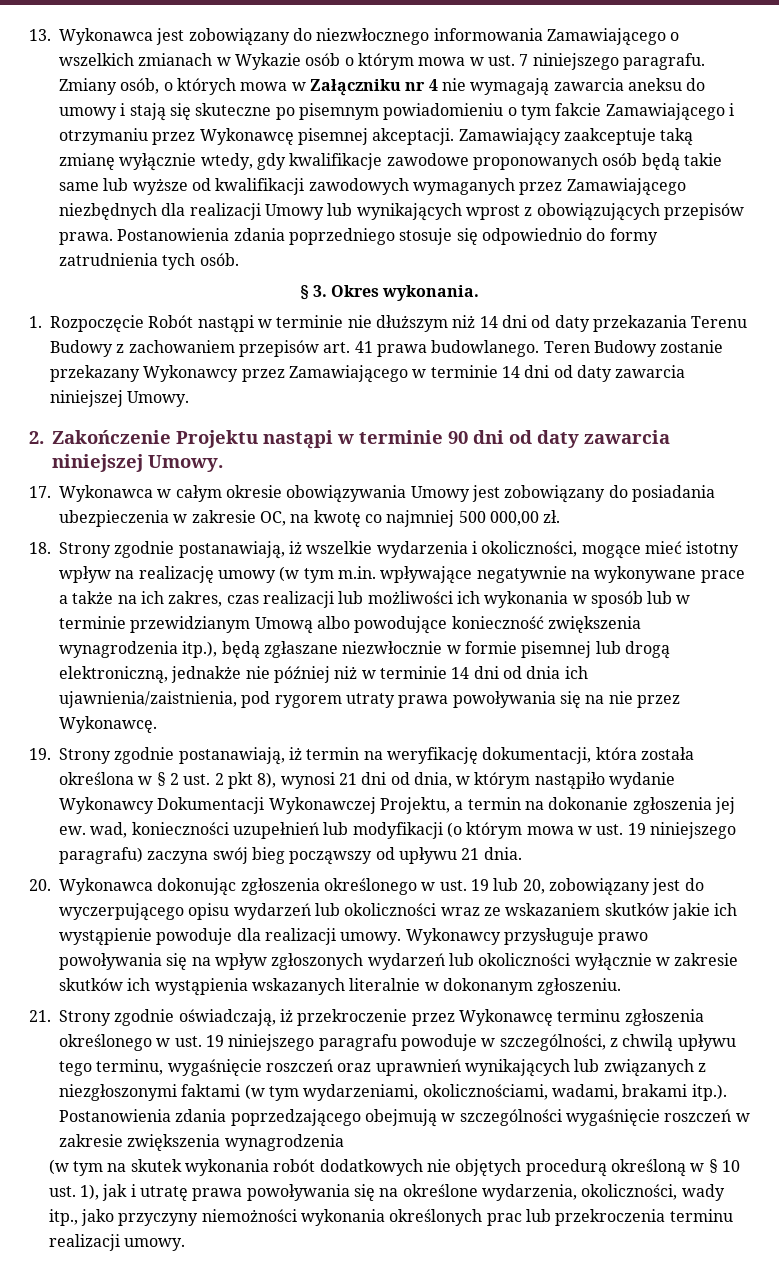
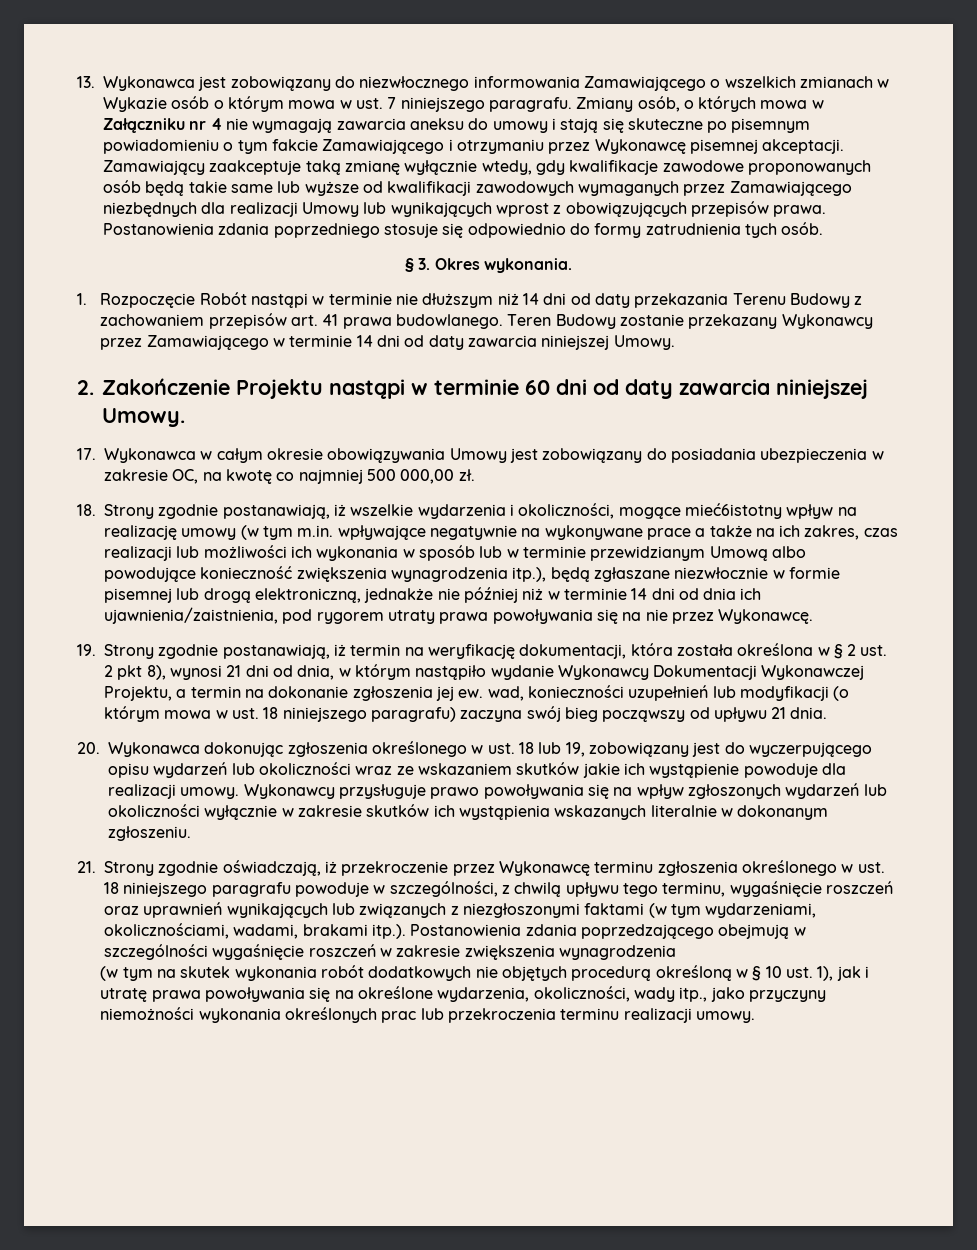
- 2. Zakończenie Projektu nastąpi w terminie 90 dni od daty zawarcia niniejszej Umowy.
+ 2. Zakończenie Projektu nastąpi w terminie 60 dni od daty zawarcia niniejszej Umowy.
- 18. Strony zgodnie postanawiają, iż wszelkie wydarzenia i okoliczności, mogące mieć istotny wpływ na realizację umowy (w tym m.in. wpływające negatywnie na wykonywane prace a także na ich zakres, czas realizacji lub możliwości ich wykonania w sposób lub w terminie przewidzianym Umową albo powodujące konieczność zwiększenia wynagrodzenia itp.), będą zgłaszane niezwłocznie w formie pisemnej lub drogą elektroniczną, jednakże nie później niż w terminie 14 dni od dnia ich ujawnienia/zaistnienia, pod rygorem utraty prawa powoływania się na nie przez Wykonawcę.
+ 18. Strony zgodnie postanawiają, iż wszelkie wydarzenia i okoliczności, mogące mieć6istotny wpływ na realizację umowy (w tym m.in. wpływające negatywnie na wykonywane prace a także na ich zakres, czas realizacji lub możliwości ich wykonania w sposób lub w terminie przewidzianym Umową albo powodujące konieczność zwiększenia wynagrodzenia itp.), będą zgłaszane niezwłocznie w formie pisemnej lub drogą elektroniczną, jednakże nie później niż w terminie 14 dni od dnia ich ujawnienia/zaistnienia, pod rygorem utraty prawa powoływania się na nie przez Wykonawcę.
- 19. Strony zgodnie postanawiają, iż termin na weryfikację dokumentacji, która została określona w § 2 ust. 2 pkt 8), wynosi 21 dni od dnia, w którym nastąpiło wydanie Wykonawcy Dokumentacji Wykonawczej Projektu, a termin na dokonanie zgłoszenia jej ew. wad, konieczności uzupełnień lub modyfikacji (o którym mowa w ust. 19 niniejszego paragrafu) zaczyna swój bieg począwszy od upływu 21 dnia.
+ 19. Strony zgodnie postanawiają, iż termin na weryfikację dokumentacji, która została określona w § 2 ust. 2 pkt 8), wynosi 21 dni od dnia, w którym nastąpiło wydanie Wykonawcy Dokumentacji Wykonawczej Projektu, a termin na dokonanie zgłoszenia jej ew. wad, konieczności uzupełnień lub modyfikacji (o którym mowa w ust. 18 niniejszego paragrafu) zaczyna swój bieg począwszy od upływu 21 dnia.
- 20. Wykonawca dokonując zgłoszenia określonego w ust. 19 lub 20, zobowiązany jest do wyczerpującego opisu wydarzeń lub okoliczności wraz ze wskazaniem skutków jakie ich wystąpienie powoduje dla realizacji umowy.
+ 20. Wykonawca dokonując zgłoszenia określonego w ust. 18 lub 19, zobowiązany jest do wyczerpującego opisu wydarzeń lub okoliczności wraz ze wskazaniem skutków jakie ich wystąpienie powoduje dla realizacji umowy.
- 21. Strony zgodnie oświadczają, iż przekroczenie przez Wykonawcę terminu zgłoszenia określonego w ust. 19 niniejszego paragrafu powoduje w szczególności, z chwilą upływu tego terminu, wygaśnięcie roszczeń oraz uprawnień wynikających lub związanych z niezgłoszonymi faktami (w tym wydarzeniami, okolicznościami, wadami, brakami itp.). Postanowienia zdania poprzedzającego obejmują w szczególności wygaśnięcie roszczeń w zakresie zwiększenia wynagrodzenia
+ 21. Strony zgodnie oświadczają, iż przekroczenie przez Wykonawcę terminu zgłoszenia określonego w ust. 18 niniejszego paragrafu powoduje w szczególności, z chwilą upływu tego terminu, wygaśnięcie roszczeń oraz uprawnień wynikających lub związanych z niezgłoszonymi faktami (w tym wydarzeniami, okolicznościami, wadami, brakami itp.). Postanowienia zdania poprzedzającego obejmują w szczególności wygaśnięcie roszczeń w zakresie zwiększenia wynagrodzenia

